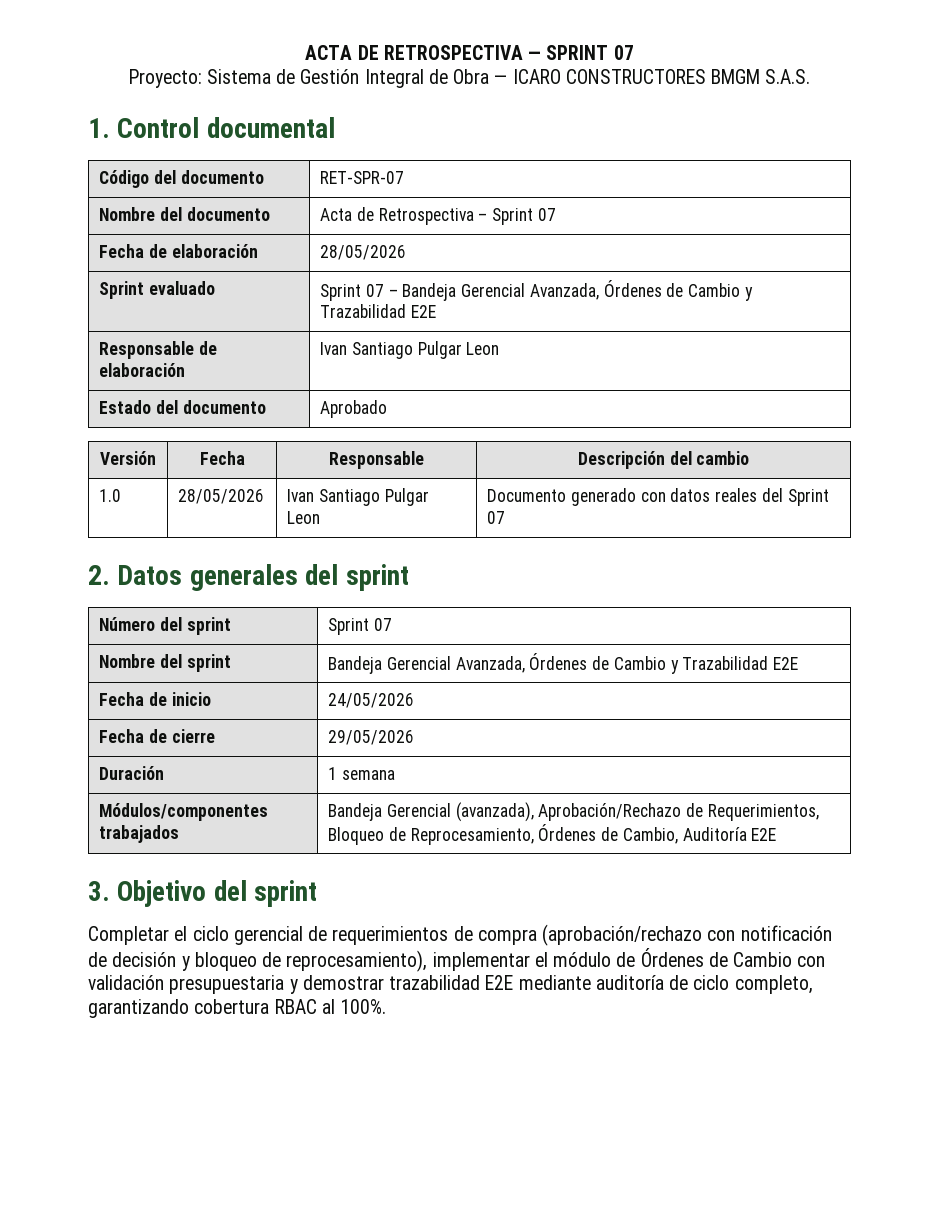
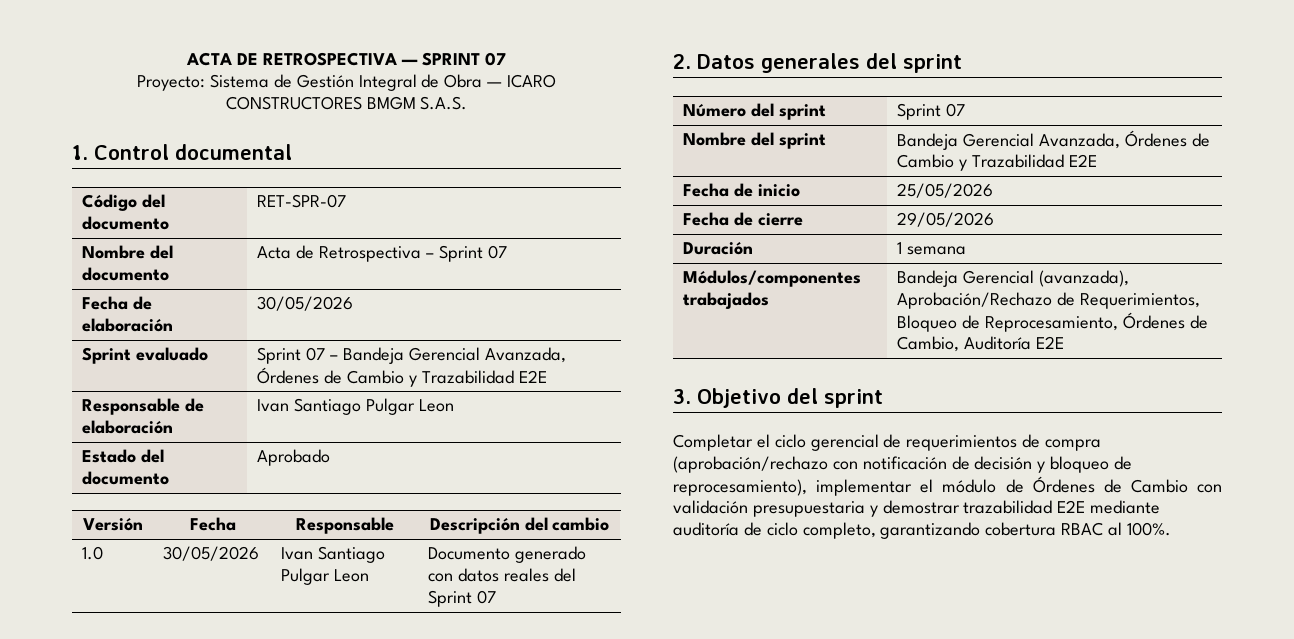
- Fecha de elaboración | 28/05/2026
+ Fecha de elaboración | 30/05/2026
- 1.0 | 28/05/2026 | Ivan Santiago Pulgar Leon | Documento generado con datos reales del Sprint 07
+ 1.0 | 30/05/2026 | Ivan Santiago Pulgar Leon | Documento generado con datos reales del Sprint 07
- Fecha de inicio | 24/05/2026
+ Fecha de inicio | 25/05/2026

